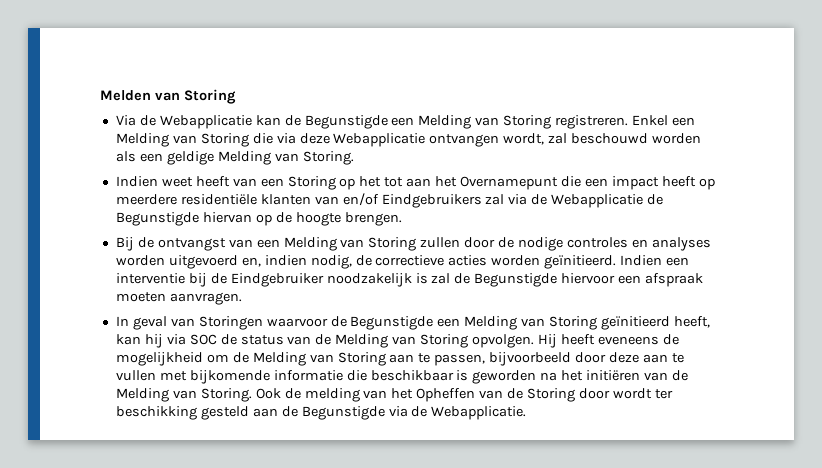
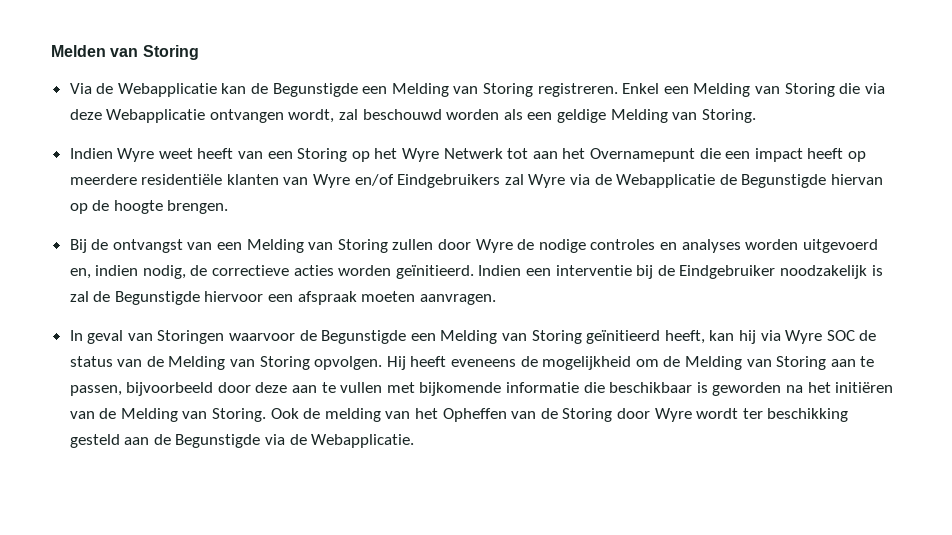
- Indien weet heeft van een Storing op het tot aan het Overnamepunt die een impact heeft op meerdere residentiële klanten van en/of Eindgebruikers zal via de Webapplicatie de Begunstigde hiervan op de hoogte brengen.
+ Indien Wyre weet heeft van een Storing op het Wyre Netwerk tot aan het Overnamepunt die een impact heeft op meerdere residentiële klanten van Wyre en/of Eindgebruikers zal Wyre via de Webapplicatie de Begunstigde hiervan op de hoogte brengen.
- Bij de ontvangst van een Melding van Storing zullen door de nodige controles en analyses worden uitgevoerd en, indien nodig, de correctieve acties worden geïnitieerd.
+ Bij de ontvangst van een Melding van Storing zullen door Wyre de nodige controles en analyses worden uitgevoerd en, indien nodig, de correctieve acties worden geïnitieerd.
- In geval van Storingen waarvoor de Begunstigde een Melding van Storing geïnitieerd heeft, kan hij via SOC de status van de Melding van Storing opvolgen.
+ In geval van Storingen waarvoor de Begunstigde een Melding van Storing geïnitieerd heeft, kan hij via Wyre SOC de status van de Melding van Storing opvolgen.
- Ook de melding van het Opheffen van de Storing door wordt ter beschikking gesteld aan de Begunstigde via de Webapplicatie.
+ Ook de melding van het Opheffen van de Storing door Wyre wordt ter beschikking gesteld aan de Begunstigde via de Webapplicatie.

